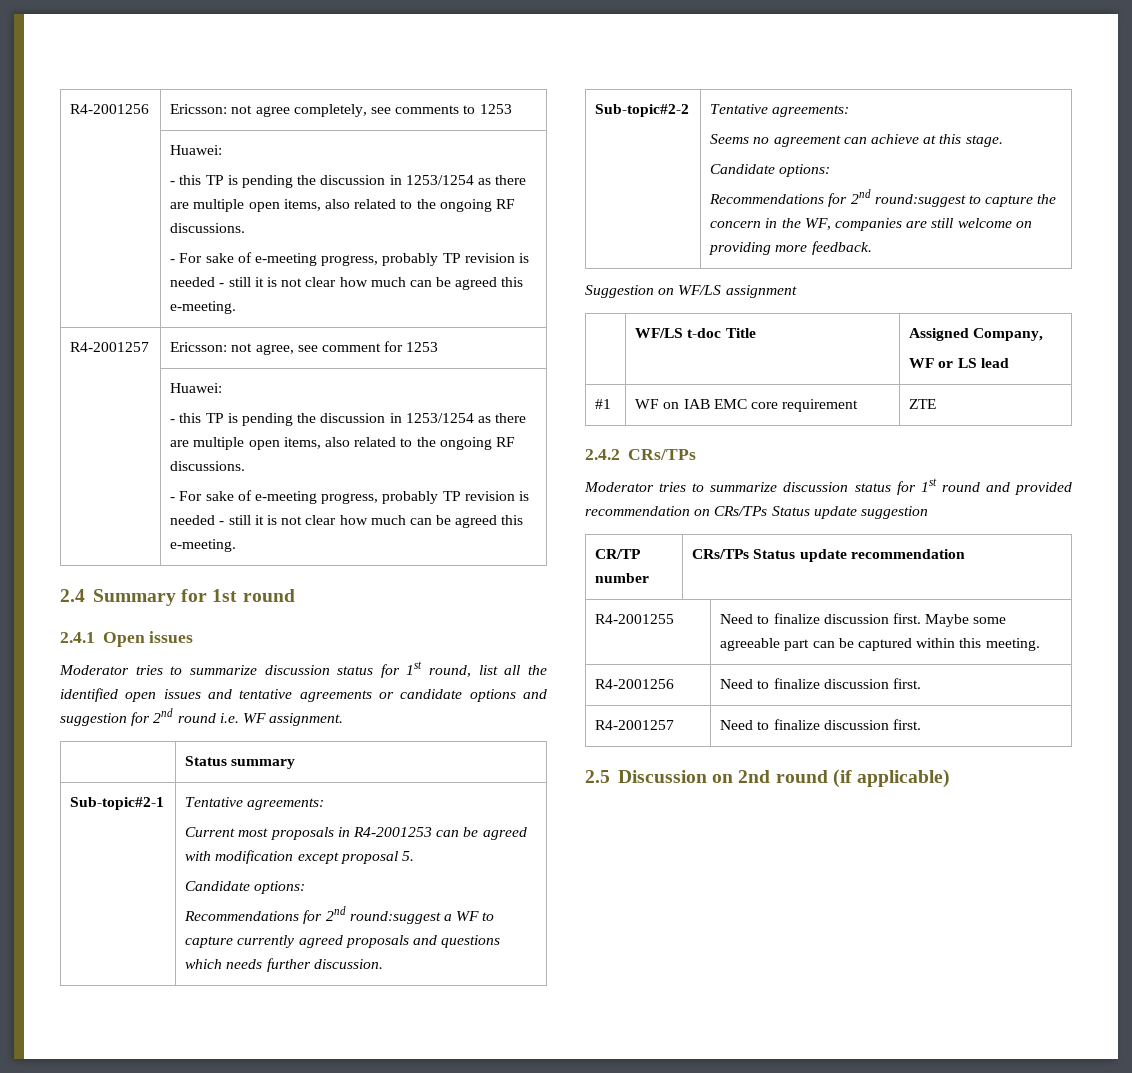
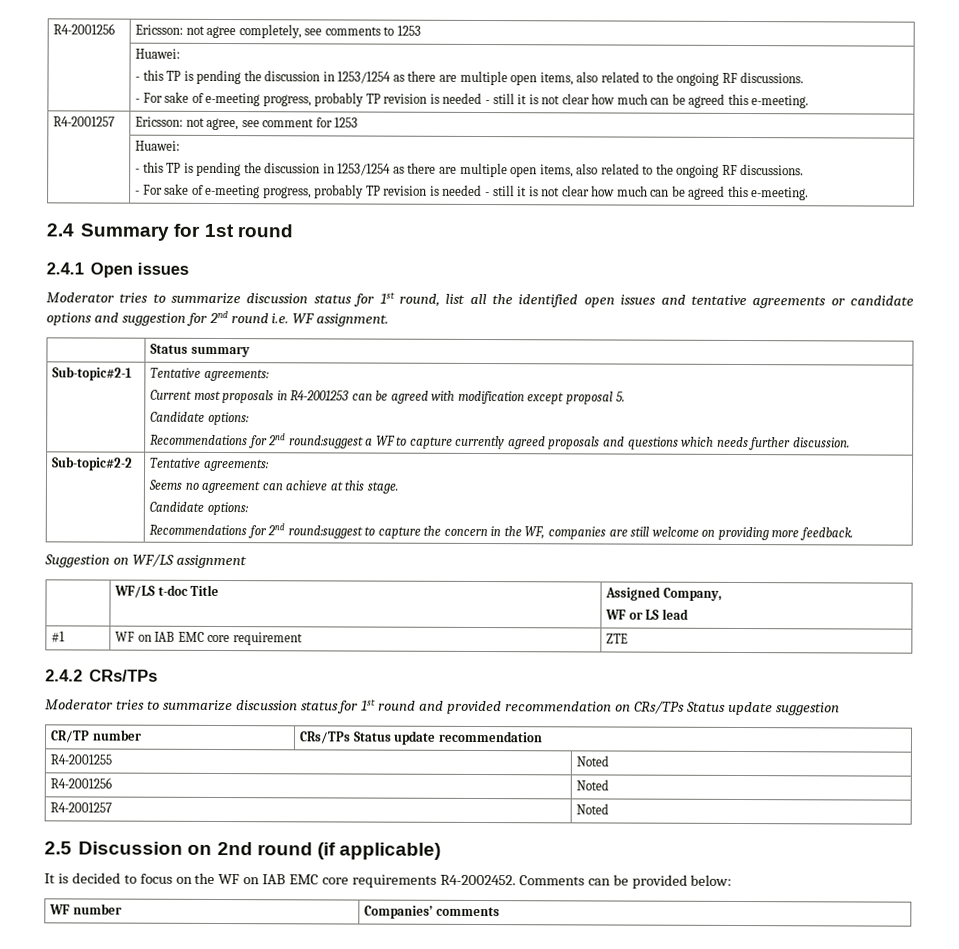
- R4-2001255 | Need to finalize discussion first. Maybe some agreeable part can be captured within this meeting.
- R4-2001256 | Need to finalize discussion first.
- R4-2001257 | Need to finalize discussion first.
+ R4-2001255 | Noted
+ R4-2001256 | Noted
+ R4-2001257 | Noted
+ It is decided to focus on the WF on IAB EMC core requirements R4-2002452. Comments can be provided below:
+ WF number | Companies’ comments

